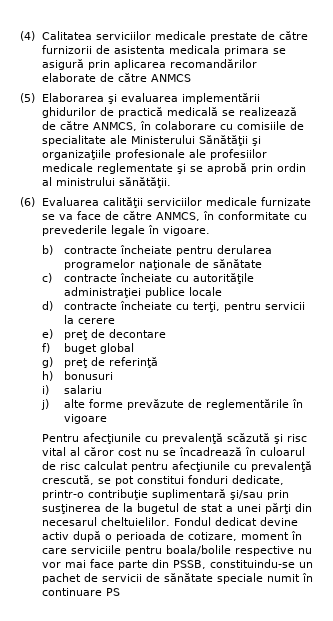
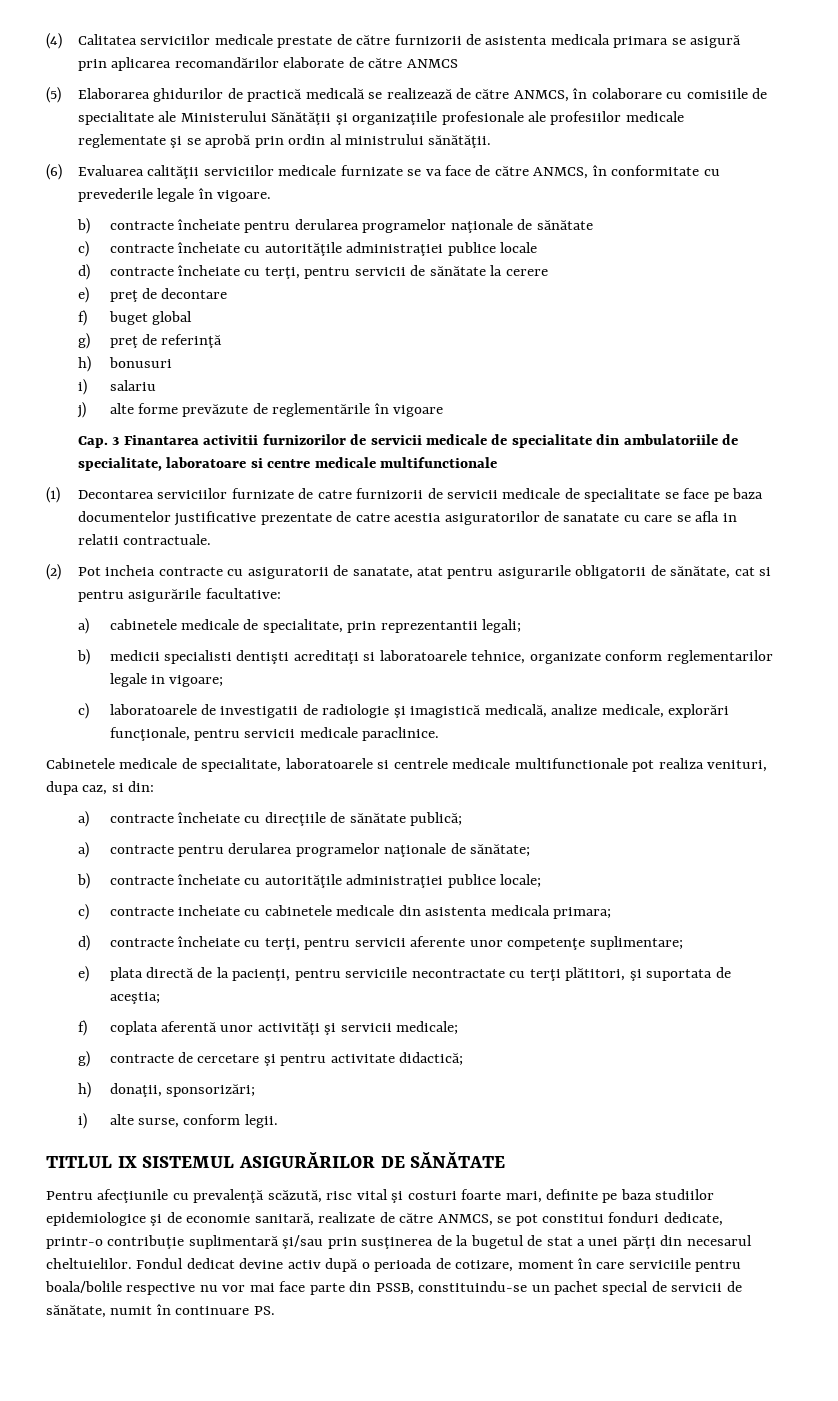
- (5) Elaborarea şi evaluarea implementării ghidurilor de practică medicală se realizează de către ANMCS, în colaborare cu comisiile de specialitate ale Ministerului Sănătăţii şi organizaţiile profesionale ale profesiilor medicale reglementate şi se aprobă prin ordin al ministrului sănătăţii.
+ (5) Elaborarea ghidurilor de practică medicală se realizează de către ANMCS, în colaborare cu comisiile de specialitate ale Ministerului Sănătăţii şi organizaţiile profesionale ale profesiilor medicale reglementate şi se aprobă prin ordin al ministrului sănătăţii.
- d) contracte încheiate cu terţi, pentru servicii la cerere
+ d) contracte încheiate cu terţi, pentru servicii de sănătate la cerere
- Pentru afecţiunile cu prevalenţă scăzută şi risc vital al căror cost nu se încadrează în culoarul de risc calculat pentru afecţiunile cu prevalenţă crescută, se pot constitui fonduri dedicate, printr-o contribuţie suplimentară şi/sau prin susţinerea de la bugetul de stat a unei părţi din necesarul cheltuielilor.
+ Cap. 3 Finantarea activitii furnizorilor de servicii medicale de specialitate din ambulatoriile de specialitate, laboratoare si centre medicale multifunctionale
+ (1) Decontarea serviciilor furnizate de catre furnizorii de servicii medicale de specialitate se face pe baza documentelor justificative prezentate de catre acestia asiguratorilor de sanatate cu care se afla in relatii contractuale.
+ (2) Pot incheia contracte cu asiguratorii de sanatate, atat pentru asigurarile obligatorii de sănătate, cat si pentru asigurările facultative:
+ a) cabinetele medicale de specialitate, prin reprezentantii legali;
+ b) medicii specialisti dentişti acreditaţi si laboratoarele tehnice, organizate conform reglementarilor legale in vigoare;
+ c) laboratoarele de investigatii de radiologie şi imagistică medicală, analize medicale, explorări funcţionale, pentru servicii medicale paraclinice.
+ Cabinetele medicale de specialitate, laboratoarele si centrele medicale multifunctionale pot realiza venituri, dupa caz, si din:
+ a) contracte încheiate cu direcţiile de sănătate publică;
+ a) contracte pentru derularea programelor naţionale de sănătate;
+ b) contracte încheiate cu autorităţile administraţiei publice locale;
+ c) contracte incheiate cu cabinetele medicale din asistenta medicala primara;
+ d) contracte încheiate cu terţi, pentru servicii aferente unor competenţe suplimentare;
+ e) plata directă de la pacienţi, pentru serviciile necontractate cu terţi plătitori, şi suportata de aceştia;
+ f) coplata aferentă unor activităţi şi servicii medicale;
+ g) contracte de cercetare şi pentru activitate didactică;
+ h) donaţii, sponsorizări;
+ i) alte surse, conform legii.
+ TITLUL IX SISTEMUL ASIGURĂRILOR DE SĂNĂTATE
+ Pentru afecţiunile cu prevalenţă scăzută, risc vital şi costuri foarte mari, definite pe baza studiilor epidemiologice şi de economie sanitară, realizate de către ANMCS, se pot constitui fonduri dedicate, printr-o contribuţie suplimentară şi/sau prin susţinerea de la bugetul de stat a unei părţi din necesarul cheltuielilor.
- Fondul dedicat devine activ după o perioada de cotizare, moment în care serviciile pentru boala/bolile respective nu vor mai face parte din PSSB, constituindu-se un pachet de servicii de sănătate speciale numit în continuare PS
+ Fondul dedicat devine activ după o perioada de cotizare, moment în care serviciile pentru boala/bolile respective nu vor mai face parte din PSSB, constituindu-se un pachet special de servicii de sănătate, numit în continuare PS.

